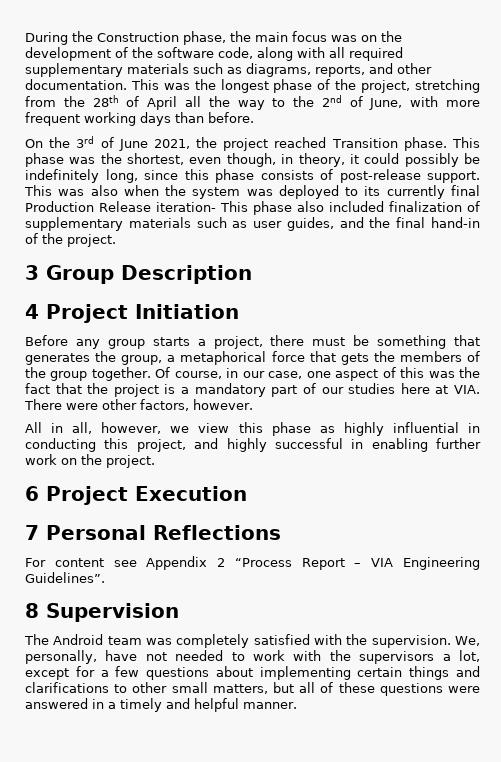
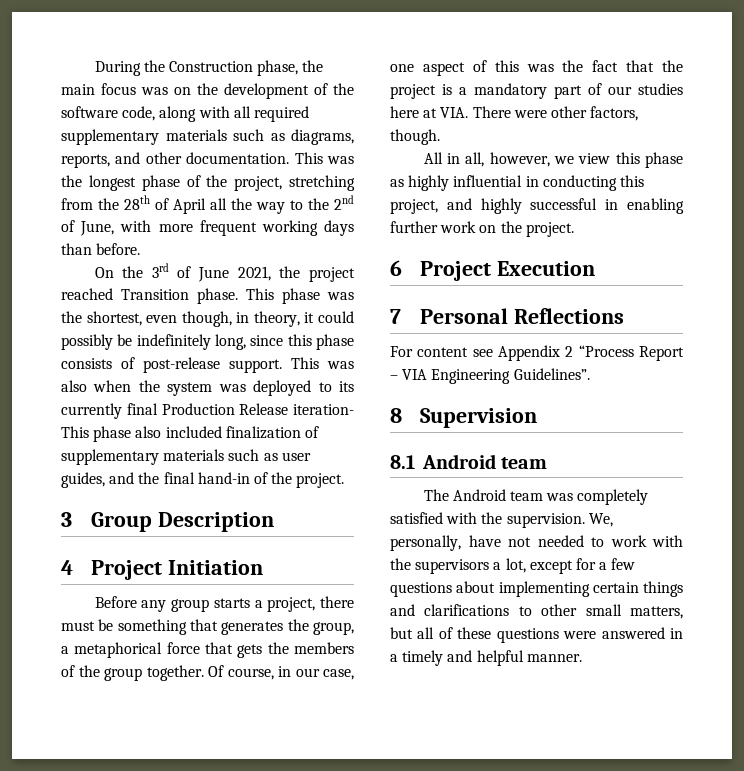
- Of course, in our case, one aspect of this was the fact that the project is a mandatory part of our studies here at VIA. There were other factors, however.
+ Of course, in our case, one aspect of this was the fact that the project is a mandatory part of our studies here at VIA. There were other factors, though.
+ 8.1 Android team

